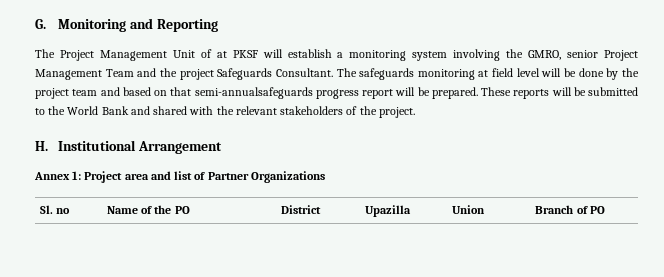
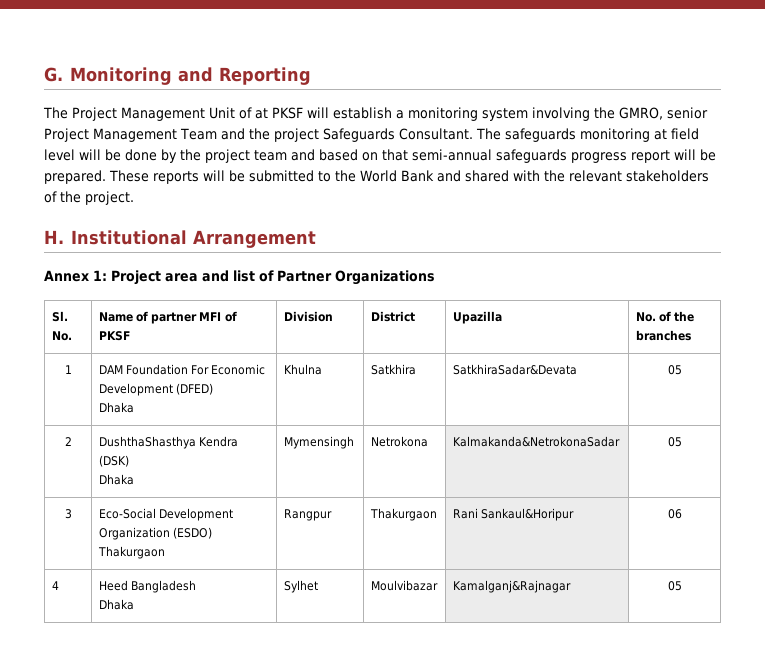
- The safeguards monitoring at field level will be done by the project team and based on that semi-annualsafeguards progress report will be prepared.
+ The safeguards monitoring at field level will be done by the project team and based on that semi-annual safeguards progress report will be prepared.
- Sl. no | Name of the PO | District | Upazilla | Union | Branch of PO
+ Sl. No. | Name of partner MFI of PKSF | Division | District | Upazilla | No. of the branches
+ 1 | DAM Foundation For Economic Development (DFED)
+ Dhaka | Khulna | Satkhira | SatkhiraSadar&Devata | 05
+ 2 | DushthaShasthya Kendra (DSK)
+ Dhaka | Mymensingh | Netrokona | Kalmakanda&NetrokonaSadar | 05
+ 3 | Eco-Social Development Organization (ESDO) Thakurgaon | Rangpur | Thakurgaon | Rani Sankaul&Horipur | 06
+ 4 | Heed Bangladesh
+ Dhaka | Sylhet | Moulvibazar | Kamalganj&Rajnagar | 05

